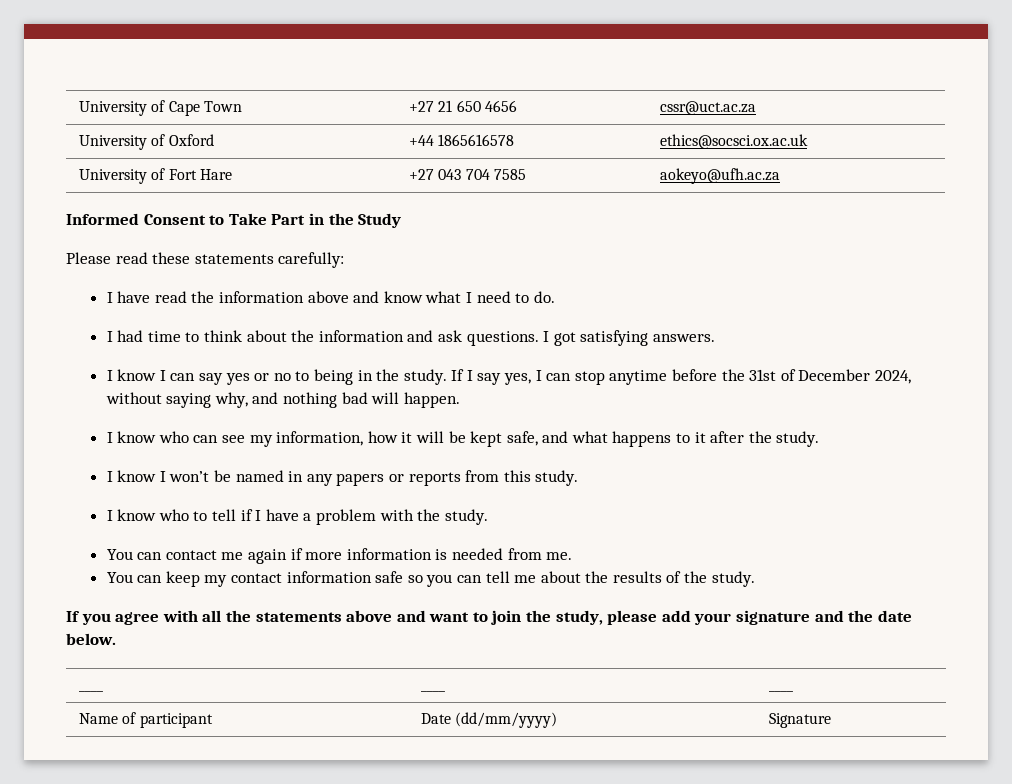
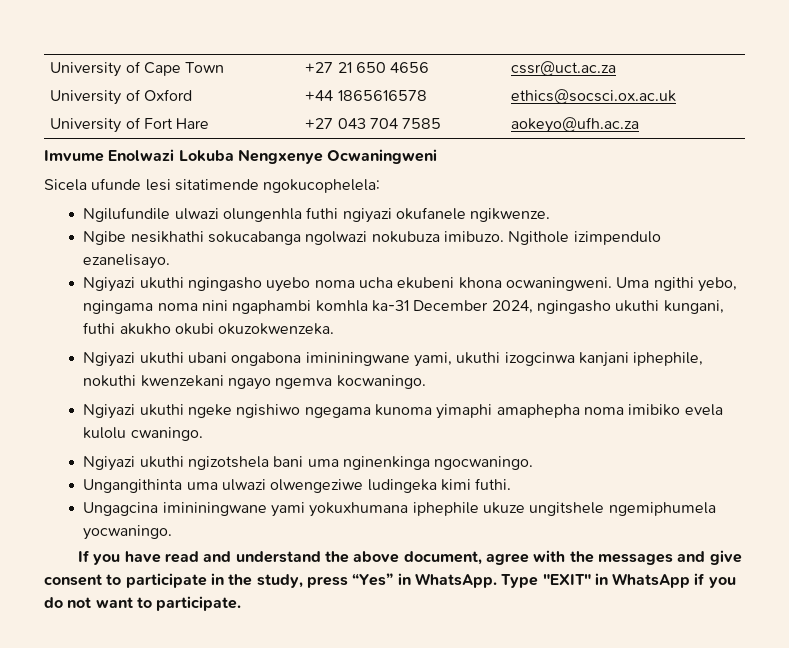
- Informed Consent to Take Part in the Study
- Please read these statements carefully:
- I have read the information above and know what I need to do.
- I had time to think about the information and ask questions. I got satisfying answers.
- I know I can say yes or no to being in the study. If I say yes, I can stop anytime before the 31st of December 2024, without saying why, and nothing bad will happen.
- I know who can see my information, how it will be kept safe, and what happens to it after the study.
- I know I won’t be named in any papers or reports from this study.
- I know who to tell if I have a problem with the study.
- You can contact me again if more information is needed from me.
- You can keep my contact information safe so you can tell me about the results of the study.
- If you agree with all the statements above and want to join the study, please add your signature and the date below.
- ____ | ____ | ____
- Name of participant | Date (dd/mm/yyyy) | Signature
+ Imvume Enolwazi Lokuba Nengxenye Ocwaningweni
+ Sicela ufunde lesi sitatimende ngokucophelela:
+ Ngilufundile ulwazi olungenhla futhi ngiyazi okufanele ngikwenze.
+ Ngibe nesikhathi sokucabanga ngolwazi nokubuza imibuzo. Ngithole izimpendulo ezanelisayo.
+ Ngiyazi ukuthi ngingasho uyebo noma ucha ekubeni khona ocwaningweni. Uma ngithi yebo, ngingama noma nini ngaphambi komhla ka-31 December 2024, ngingasho ukuthi kungani, futhi akukho okubi okuzokwenzeka.
+ Ngiyazi ukuthi ubani ongabona imininingwane yami, ukuthi izogcinwa kanjani iphephile, nokuthi kwenzekani ngayo ngemva kocwaningo.
+ Ngiyazi ukuthi ngeke ngishiwo ngegama kunoma yimaphi amaphepha noma imibiko evela kulolu cwaningo.
+ Ngiyazi ukuthi ngizotshela bani uma nginenkinga ngocwaningo.
+ Ungangithinta uma ulwazi olwengeziwe ludingeka kimi futhi.
+ Ungagcina imininingwane yami yokuxhumana iphephile ukuze ungitshele ngemiphumela yocwaningo.
+ If you have read and understand the above document, agree with the messages and give consent to participate in the study, press “Yes” in WhatsApp. Type "EXIT" in WhatsApp if you do not want to participate.

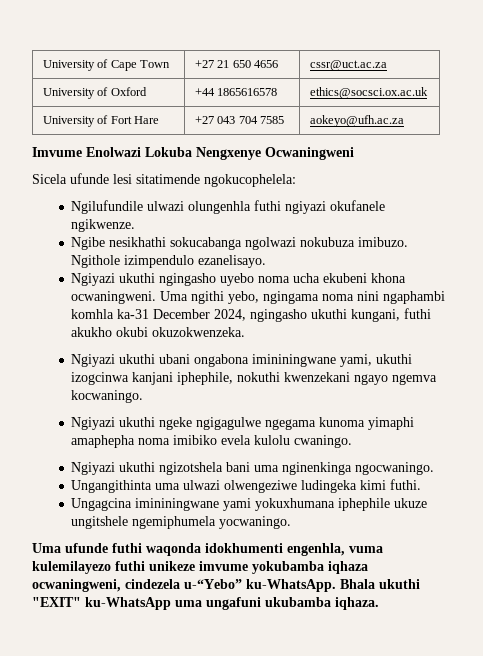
- Ngiyazi ukuthi ngeke ngishiwo ngegama kunoma yimaphi amaphepha noma imibiko evela kulolu cwaningo.
+ Ngiyazi ukuthi ngeke ngigagulwe ngegama kunoma yimaphi amaphepha noma imibiko evela kulolu cwaningo.
- If you have read and understand the above document, agree with the messages and give consent to participate in the study, press “Yes” in WhatsApp. Type "EXIT" in WhatsApp if you do not want to participate.
+ Uma ufunde futhi waqonda idokhumenti engenhla, vuma kulemilayezo futhi unikeze imvume yokubamba iqhaza ocwaningweni, cindezela u-“Yebo” ku-WhatsApp. Bhala ukuthi "EXIT" ku-WhatsApp uma ungafuni ukubamba iqhaza.

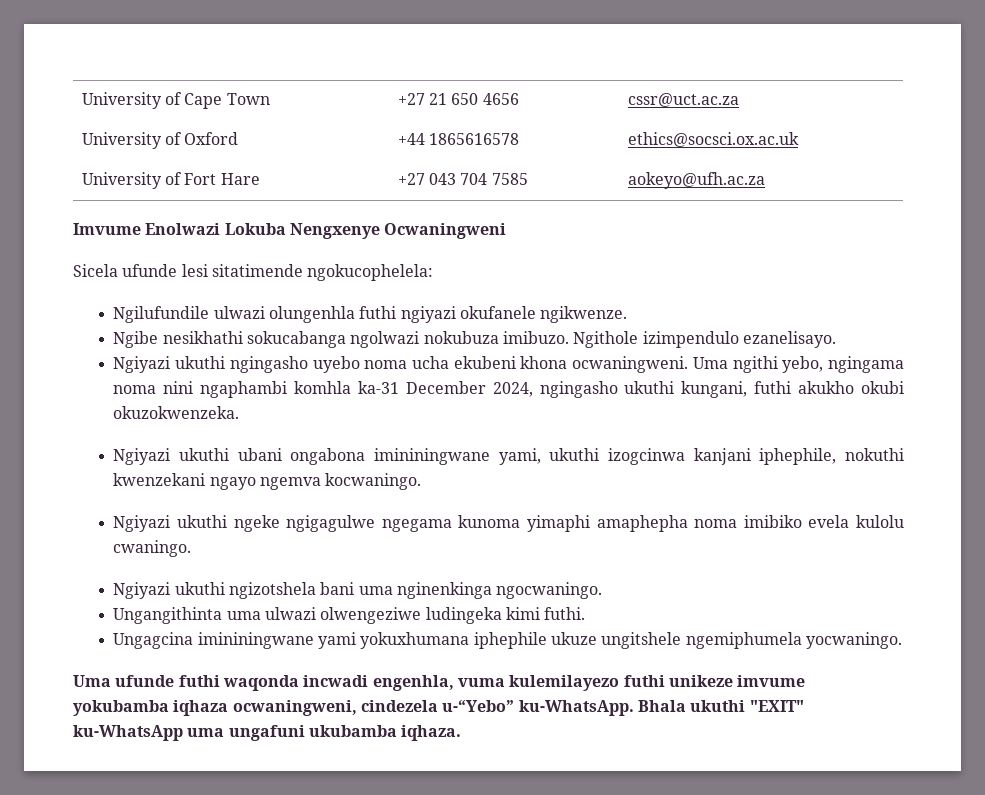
- Uma ufunde futhi waqonda idokhumenti engenhla, vuma kulemilayezo futhi unikeze imvume yokubamba iqhaza ocwaningweni, cindezela u-“Yebo” ku-WhatsApp.
+ Uma ufunde futhi waqonda incwadi engenhla, vuma kulemilayezo futhi unikeze imvume yokubamba iqhaza ocwaningweni, cindezela u-“Yebo” ku-WhatsApp.

